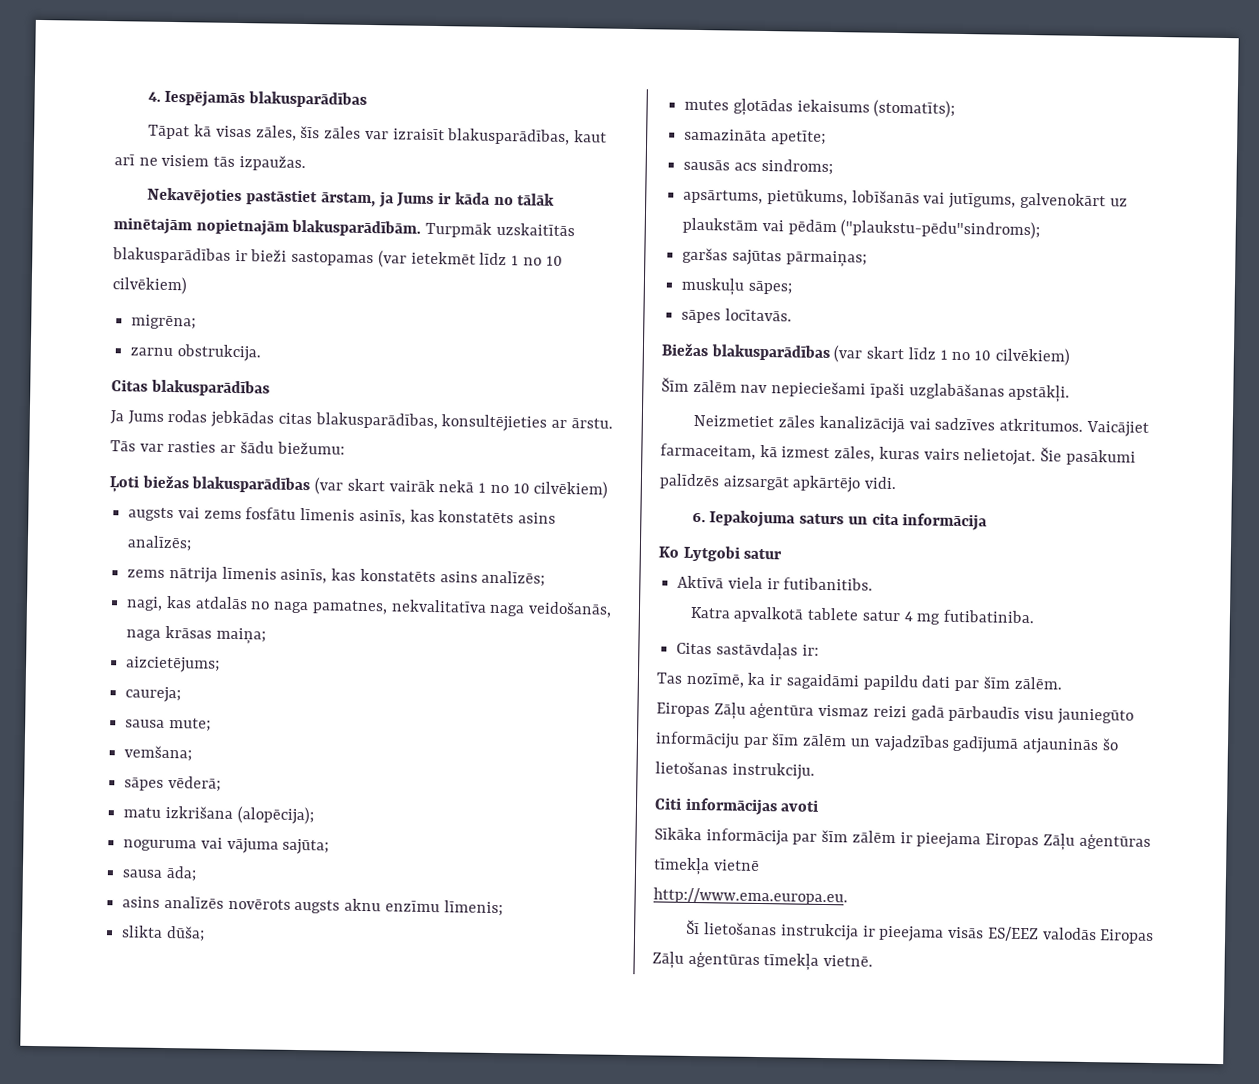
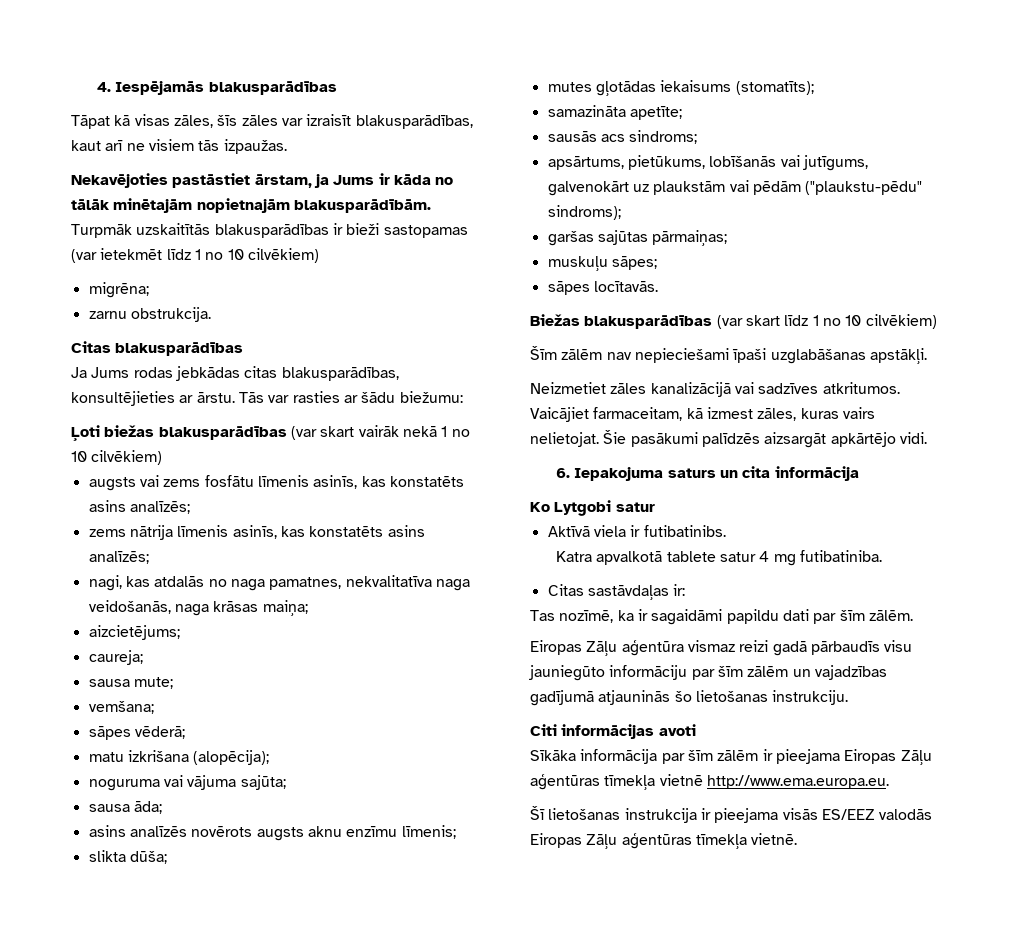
- apsārtums, pietūkums, lobīšanās vai jutīgums, galvenokārt uz plaukstām vai pēdām ("plaukstu-pēdu"sindroms);
+ apsārtums, pietūkums, lobīšanās vai jutīgums, galvenokārt uz plaukstām vai pēdām ("plaukstu-pēdu" sindroms);
- Aktīvā viela ir futibanitibs.
+ Aktīvā viela ir futibatinibs.
- Sīkāka informācija par šīm zālēm ir pieejama Eiropas Zāļu aģentūras tīmekļa vietnē
- http://www.ema.europa.eu.
+ Sīkāka informācija par šīm zālēm ir pieejama Eiropas Zāļu aģentūras tīmekļa vietnē http://www.ema.europa.eu.

